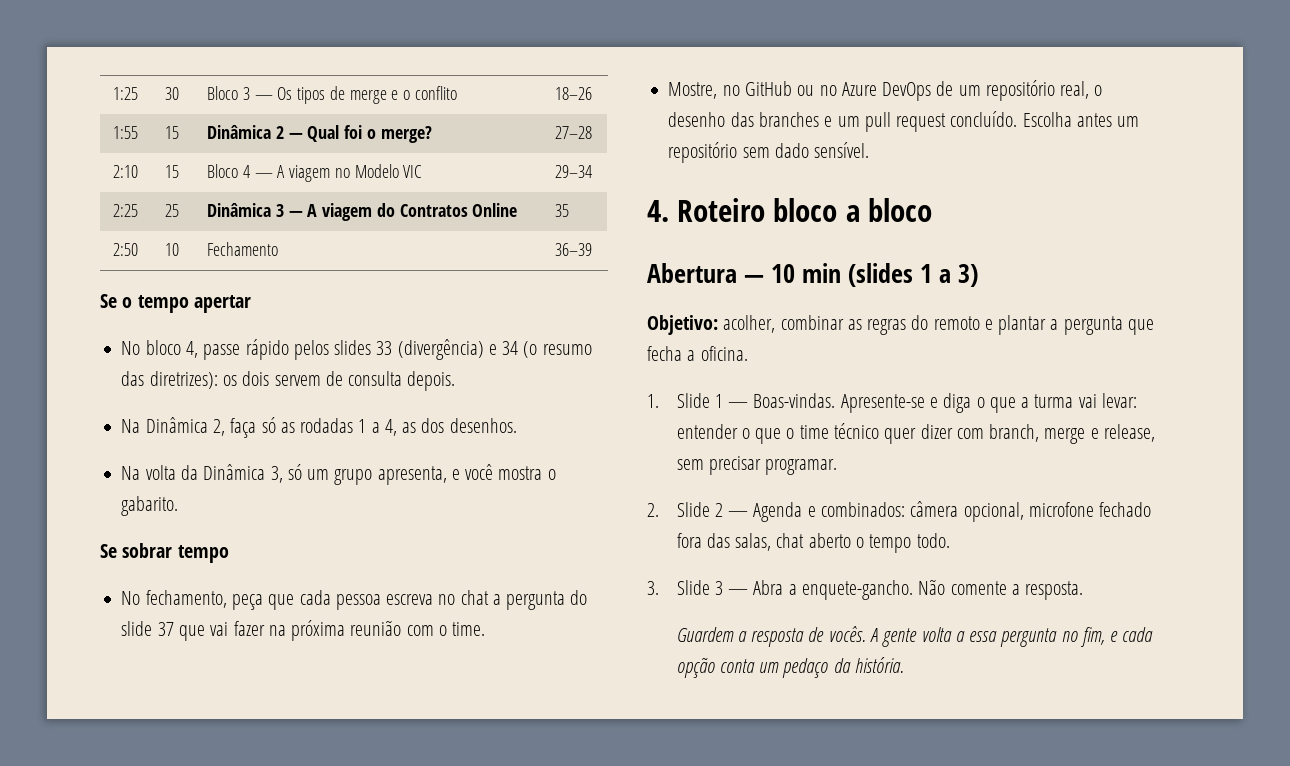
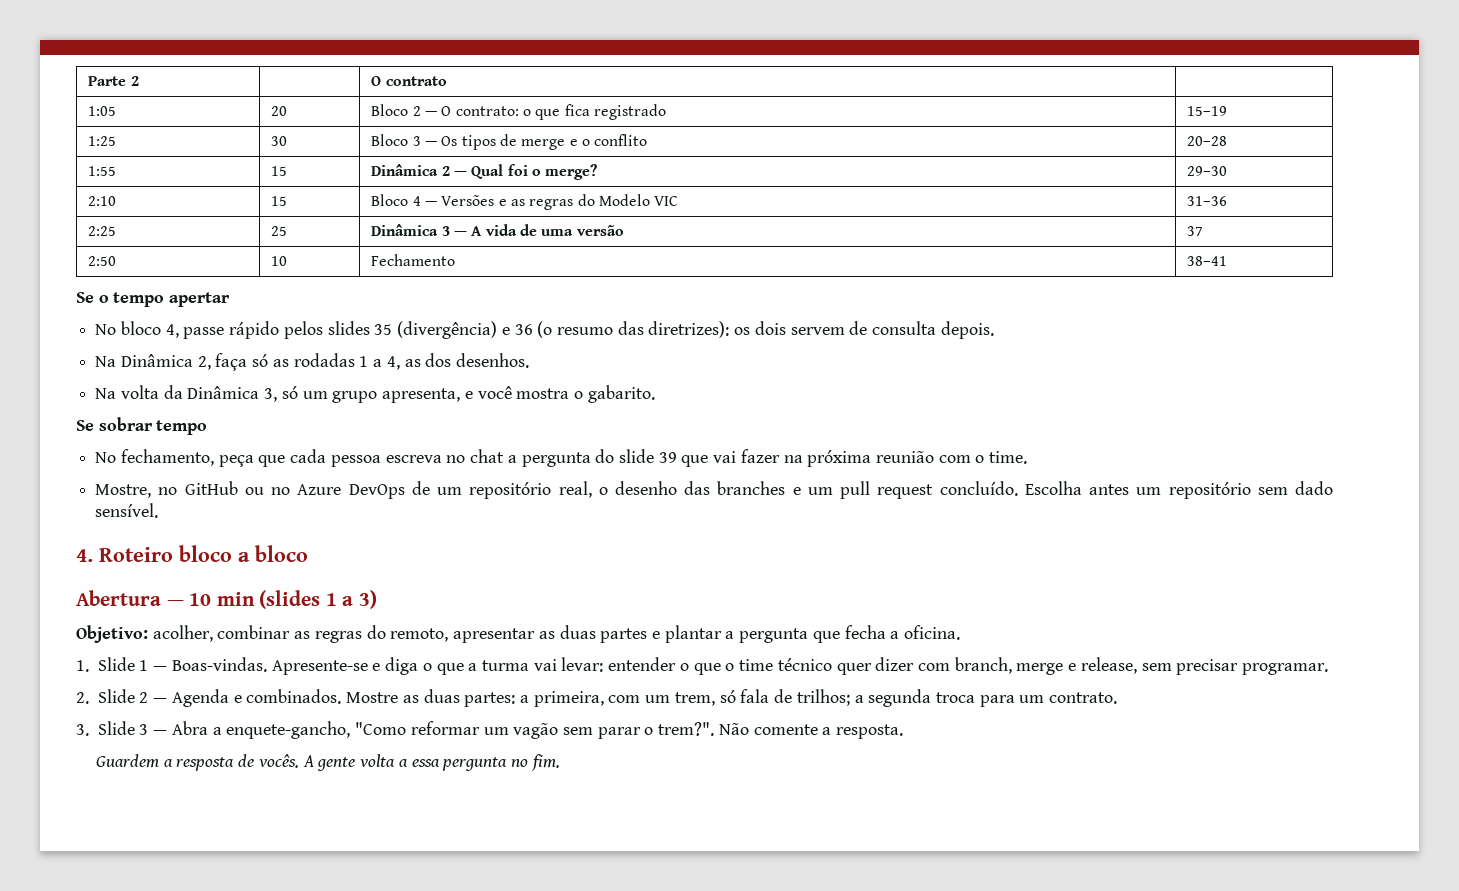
+ Parte 2 | | O contrato |
+ 1:05 | 20 | Bloco 2 — O contrato: o que fica registrado | 15–19
- 1:25 | 30 | Bloco 3 — Os tipos de merge e o conflito | 18–26
+ 1:25 | 30 | Bloco 3 — Os tipos de merge e o conflito | 20–28
- 1:55 | 15 | Dinâmica 2 — Qual foi o merge? | 27–28
+ 1:55 | 15 | Dinâmica 2 — Qual foi o merge? | 29–30
- 2:10 | 15 | Bloco 4 — A viagem no Modelo VIC | 29–34
+ 2:10 | 15 | Bloco 4 — Versões e as regras do Modelo VIC | 31–36
- 2:25 | 25 | Dinâmica 3 — A viagem do Contratos Online | 35
+ 2:25 | 25 | Dinâmica 3 — A vida de uma versão | 37
- 2:50 | 10 | Fechamento | 36–39
+ 2:50 | 10 | Fechamento | 38–41
- No bloco 4, passe rápido pelos slides 33 (divergência) e 34 (o resumo das diretrizes): os dois servem de consulta depois.
+ No bloco 4, passe rápido pelos slides 35 (divergência) e 36 (o resumo das diretrizes): os dois servem de consulta depois.
- No fechamento, peça que cada pessoa escreva no chat a pergunta do slide 37 que vai fazer na próxima reunião com o time.
+ No fechamento, peça que cada pessoa escreva no chat a pergunta do slide 39 que vai fazer na próxima reunião com o time.
- Objetivo: acolher, combinar as regras do remoto e plantar a pergunta que fecha a oficina.
+ Objetivo: acolher, combinar as regras do remoto, apresentar as duas partes e plantar a pergunta que fecha a oficina.
- 2. Slide 2 — Agenda e combinados: câmera opcional, microfone fechado fora das salas, chat aberto o tempo todo.
+ 2. Slide 2 — Agenda e combinados. Mostre as duas partes: a primeira, com um trem, só fala de trilhos; a segunda troca para um contrato.
- 3. Slide 3 — Abra a enquete-gancho.
+ 3. Slide 3 — Abra a enquete-gancho, "Como reformar um vagão sem parar o trem?".
- A gente volta a essa pergunta no fim, e cada opção conta um pedaço da história.
+ A gente volta a essa pergunta no fim.

